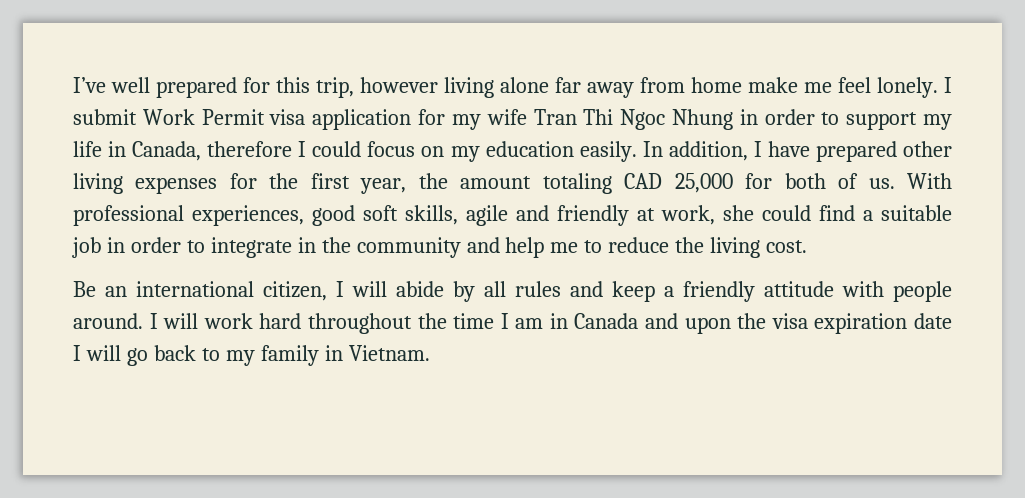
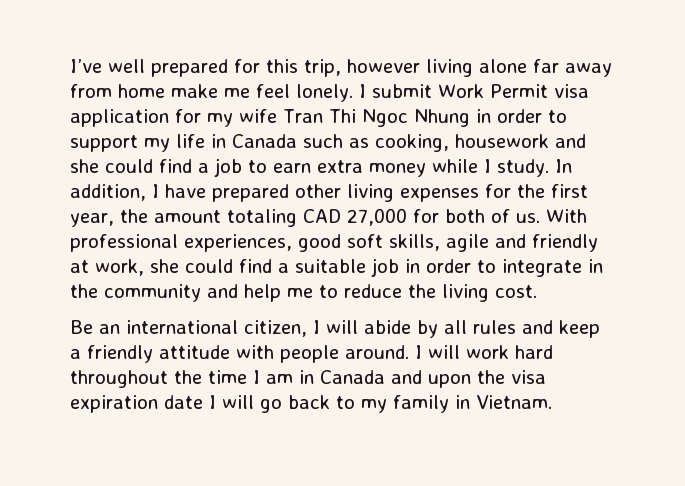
- I submit Work Permit visa application for my wife Tran Thi Ngoc Nhung in order to support my life in Canada, therefore I could focus on my education easily.
+ I submit Work Permit visa application for my wife Tran Thi Ngoc Nhung in order to support my life in Canada such as cooking, housework and she could find a job to earn extra money while I study.
- In addition, I have prepared other living expenses for the first year, the amount totaling CAD 25,000 for both of us.
+ In addition, I have prepared other living expenses for the first year, the amount totaling CAD 27,000 for both of us.

